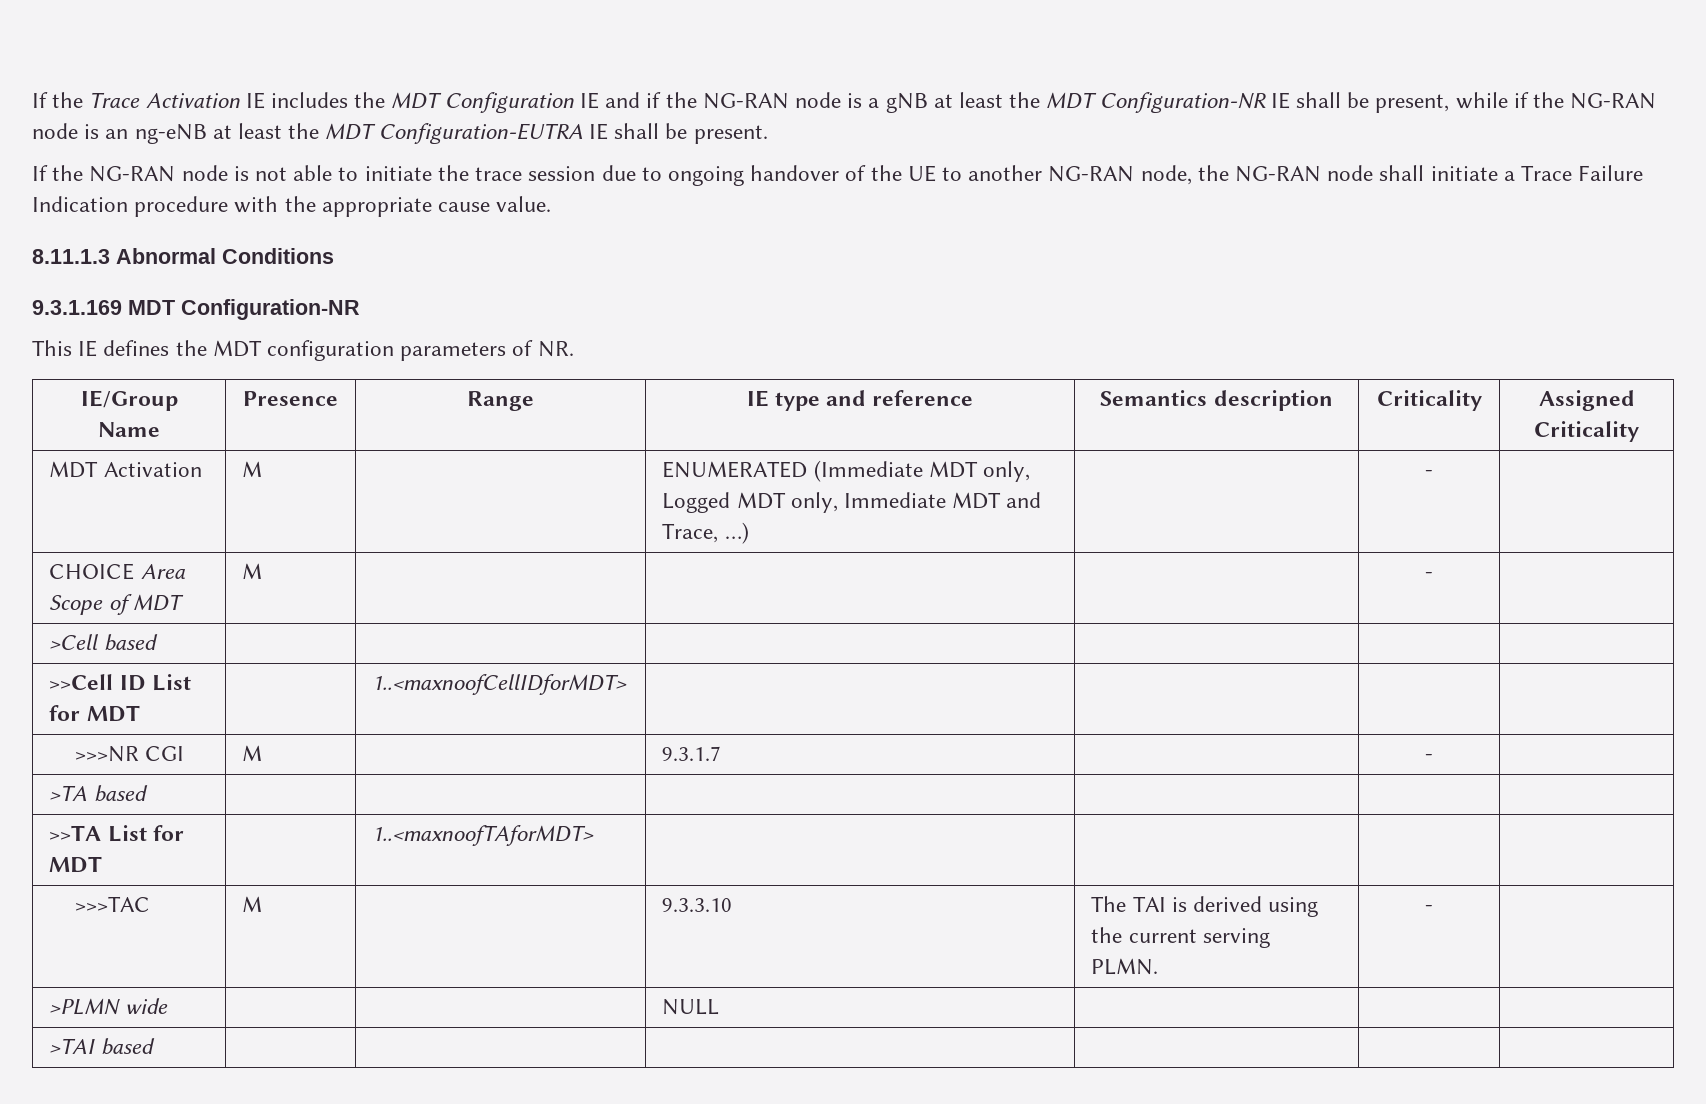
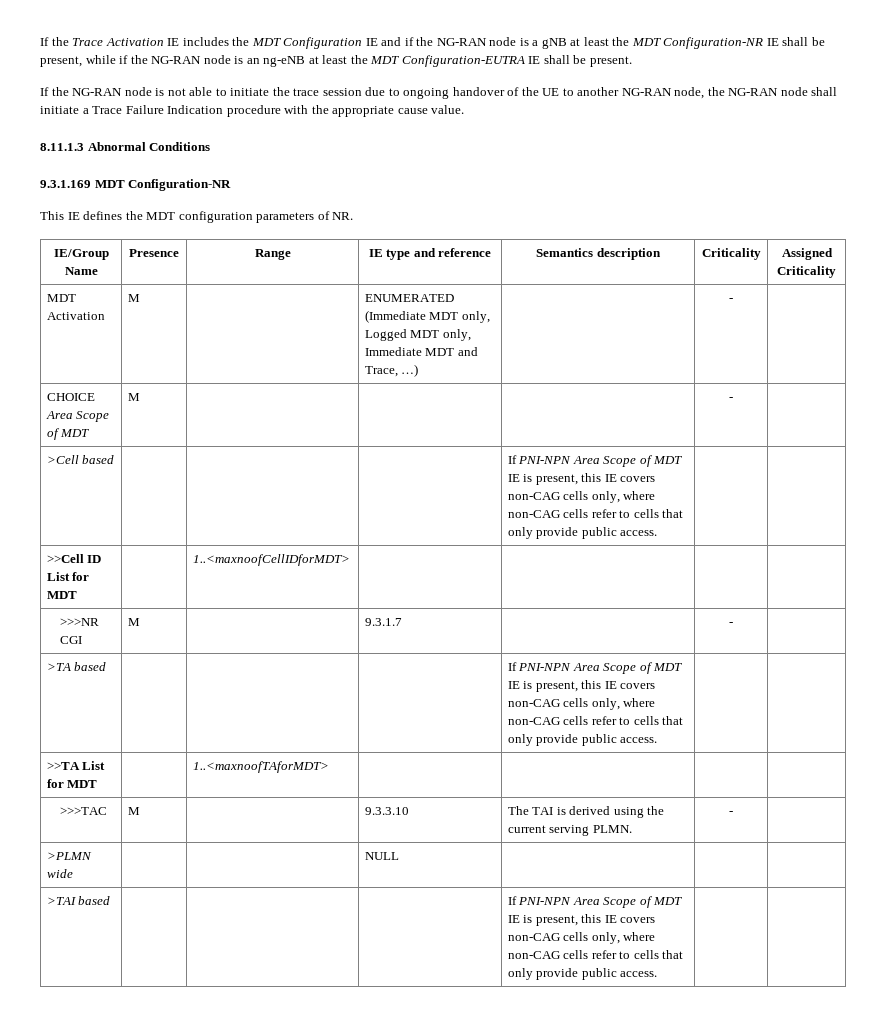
- >Cell based | | | | | |
+ >Cell based | | | | If PNI-NPN Area Scope of MDT IE is present, this IE covers non-CAG cells only, where non-CAG cells refer to cells that only provide public access. | |
- >TA based | | | | | |
+ >TA based | | | | If PNI-NPN Area Scope of MDT IE is present, this IE covers non-CAG cells only, where non-CAG cells refer to cells that only provide public access. | |
- >TAI based | | | | | |
+ >TAI based | | | | If PNI-NPN Area Scope of MDT IE is present, this IE covers non-CAG cells only, where non-CAG cells refer to cells that only provide public access. | |

